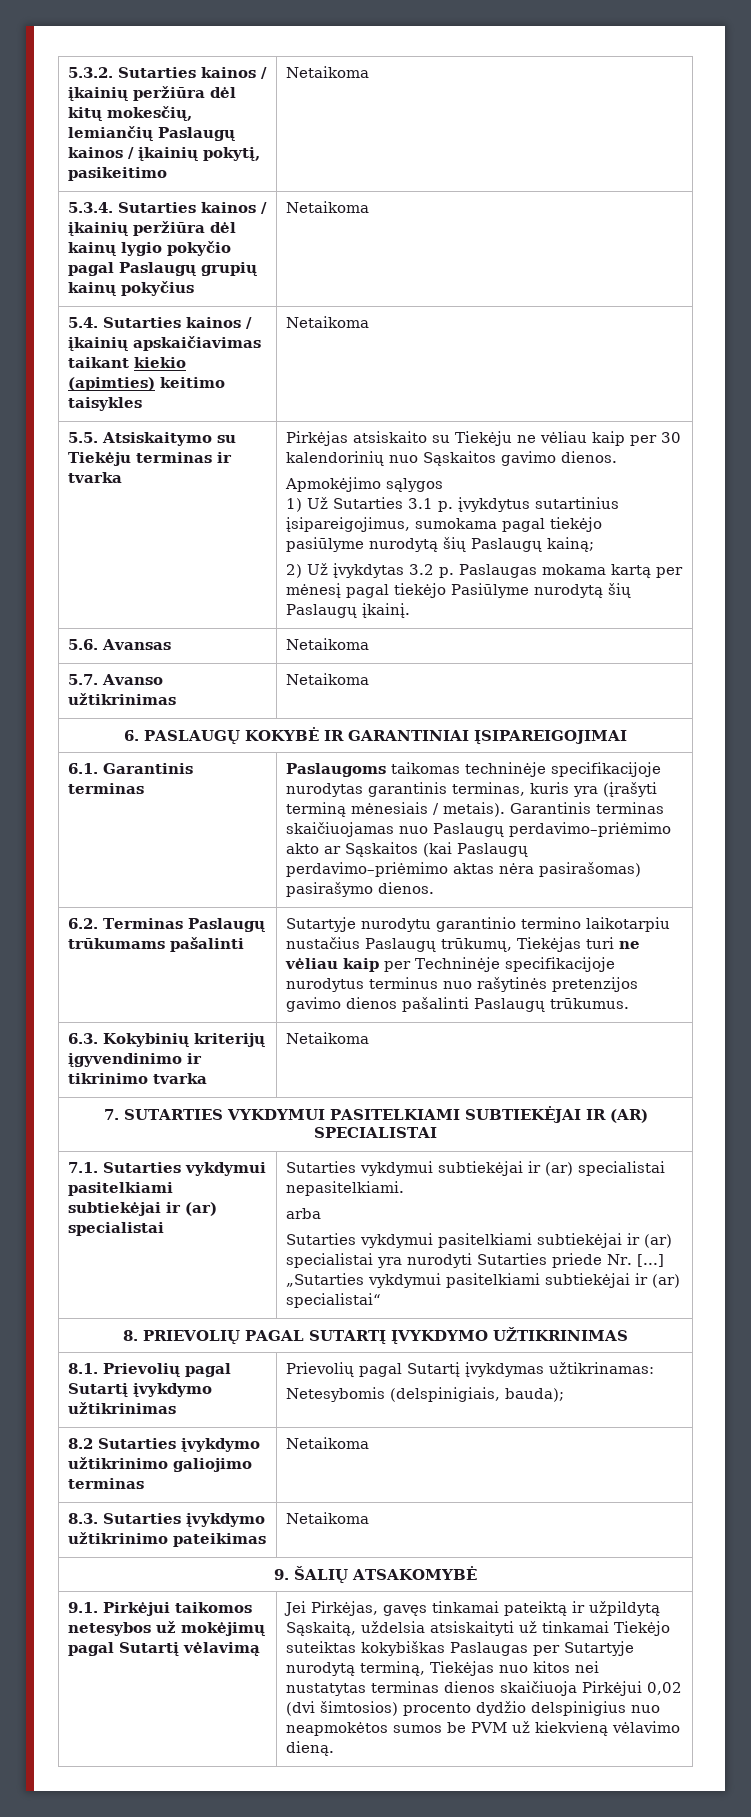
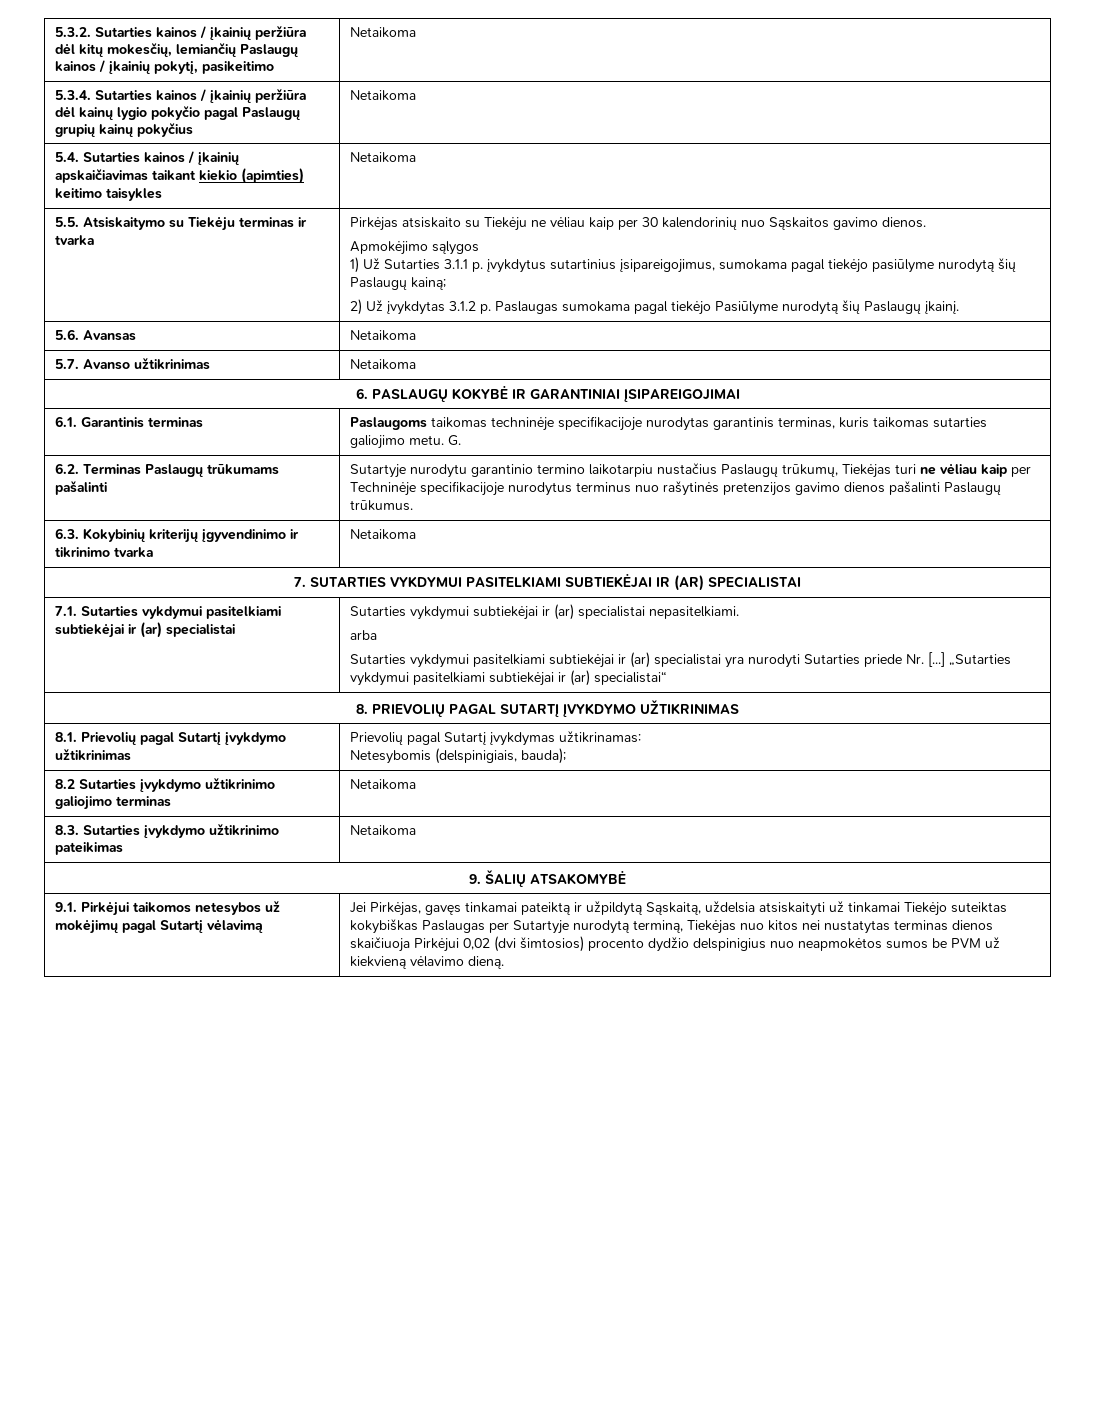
- 1) Už Sutarties 3.1 p. įvykdytus sutartinius įsipareigojimus, sumokama pagal tiekėjo pasiūlyme nurodytą šių Paslaugų kainą;
+ 1) Už Sutarties 3.1.1 p. įvykdytus sutartinius įsipareigojimus, sumokama pagal tiekėjo pasiūlyme nurodytą šių Paslaugų kainą;
- 2) Už įvykdytas 3.2 p. Paslaugas mokama kartą per mėnesį pagal tiekėjo Pasiūlyme nurodytą šių Paslaugų įkainį.
+ 2) Už įvykdytas 3.1.2 p. Paslaugas sumokama pagal tiekėjo Pasiūlyme nurodytą šių Paslaugų įkainį.
- 6.1. Garantinis terminas | Paslaugoms taikomas techninėje specifikacijoje nurodytas garantinis terminas, kuris yra (įrašyti terminą mėnesiais / metais). Garantinis terminas skaičiuojamas nuo Paslaugų perdavimo–priėmimo akto ar Sąskaitos (kai Paslaugų perdavimo–priėmimo aktas nėra pasirašomas) pasirašymo dienos.
+ 6.1. Garantinis terminas | Paslaugoms taikomas techninėje specifikacijoje nurodytas garantinis terminas, kuris taikomas sutarties galiojimo metu. G.

